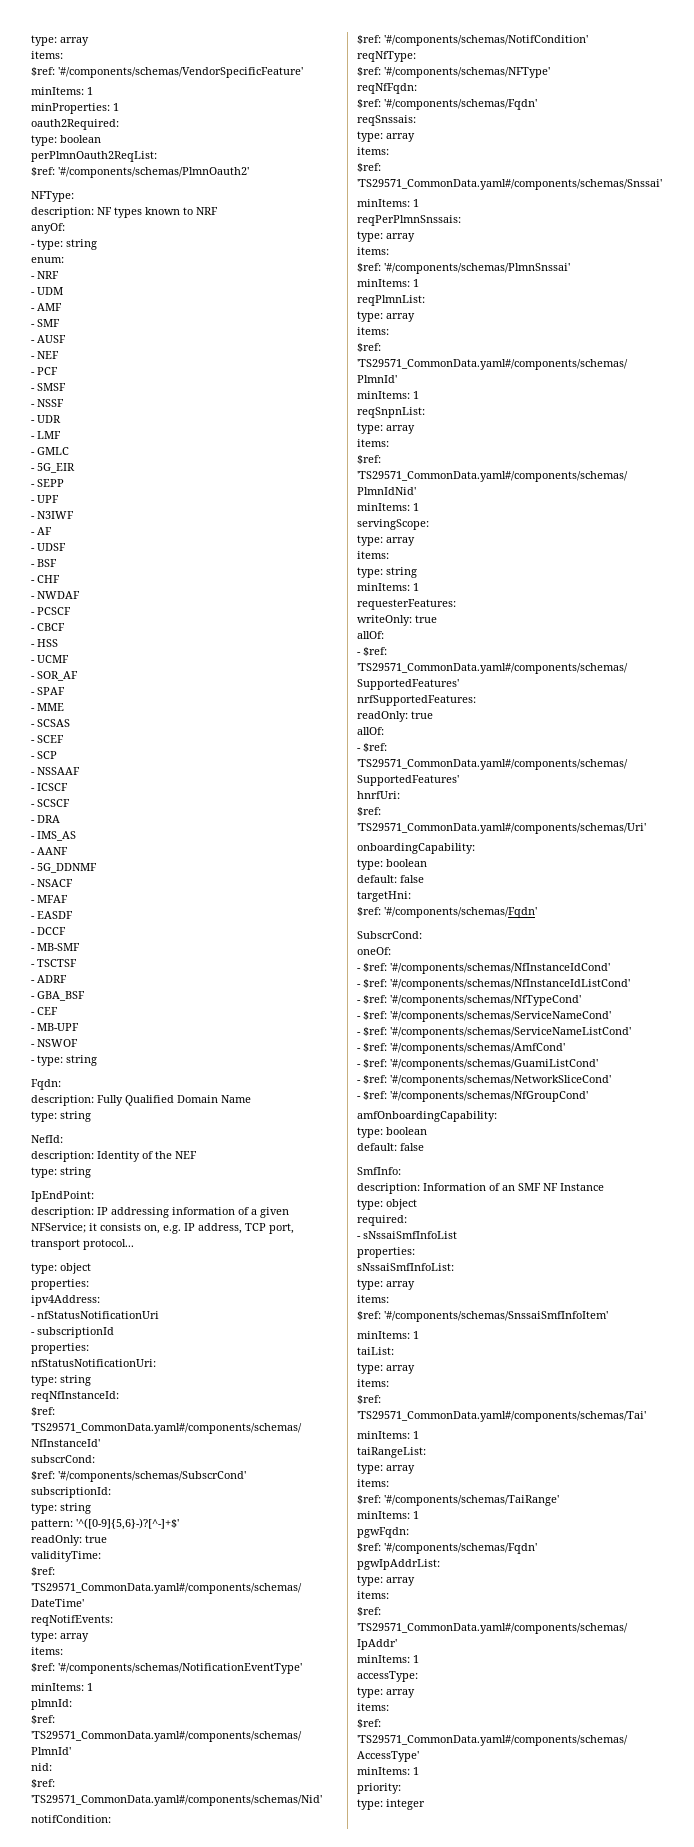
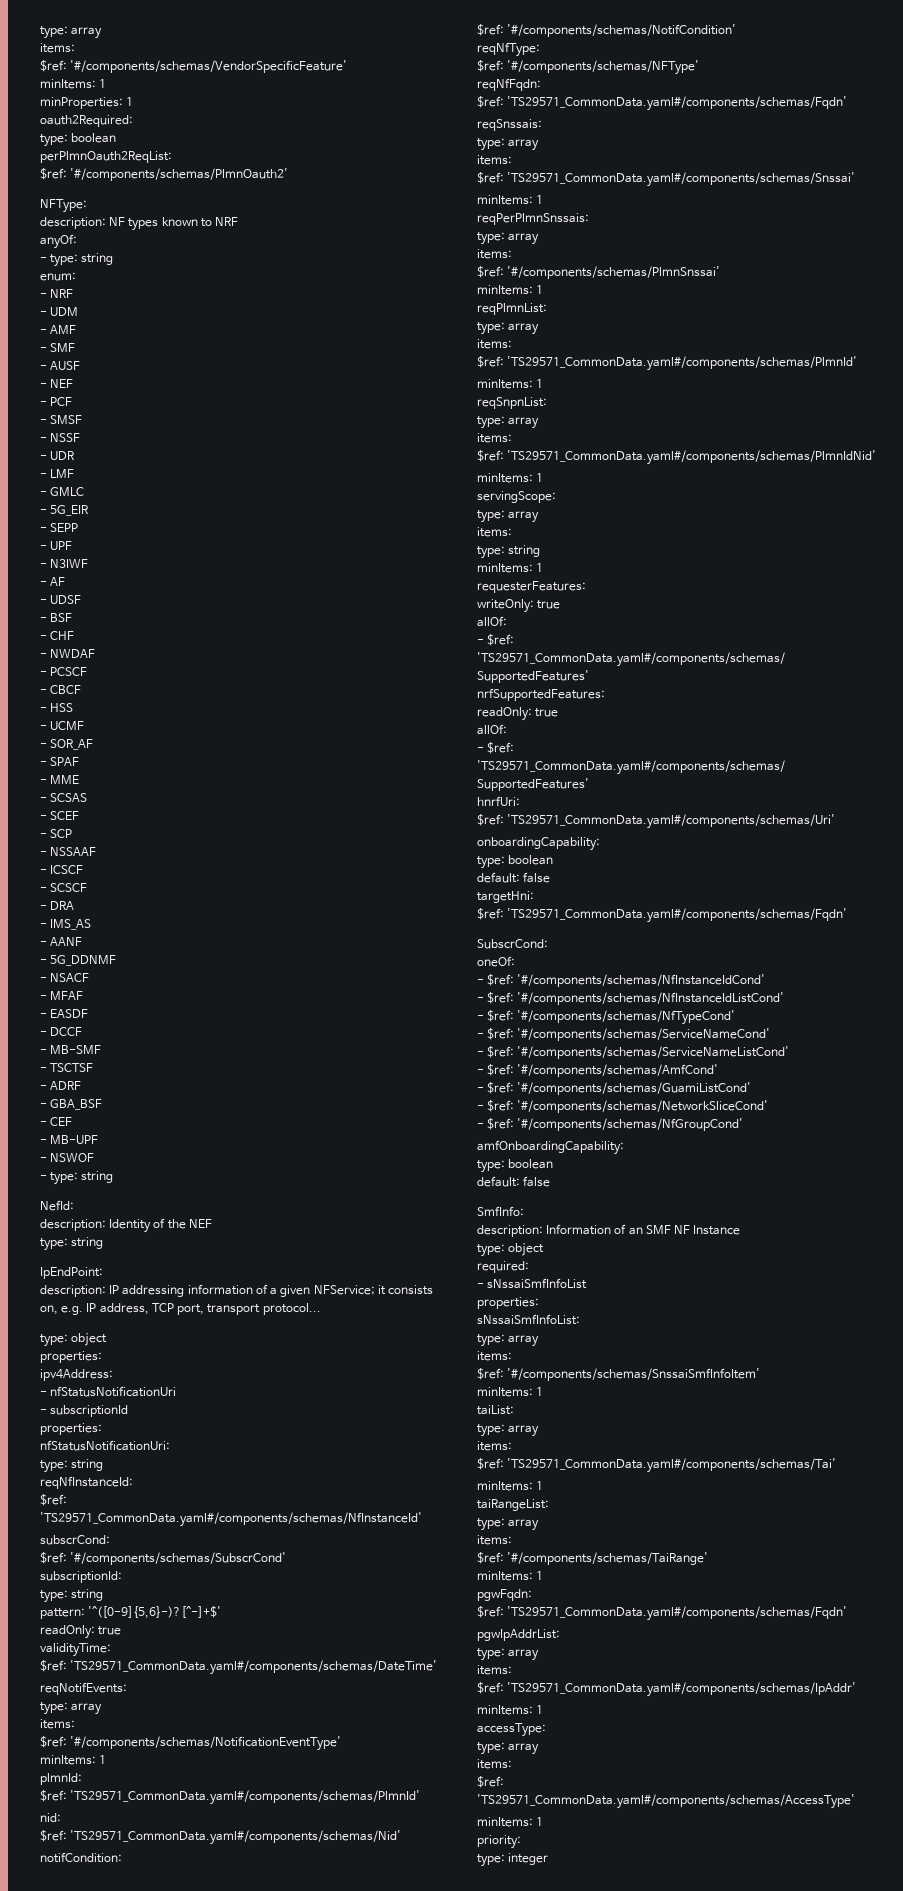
- Fqdn:
- description: Fully Qualified Domain Name
- type: string
  reqNfFqdn:
- $ref: '#/components/schemas/Fqdn'
+ $ref: 'TS29571_CommonData.yaml#/components/schemas/Fqdn'
  targetHni:
- $ref: '#/components/schemas/Fqdn'
+ $ref: 'TS29571_CommonData.yaml#/components/schemas/Fqdn'
  pgwFqdn:
- $ref: '#/components/schemas/Fqdn'
+ $ref: 'TS29571_CommonData.yaml#/components/schemas/Fqdn'

